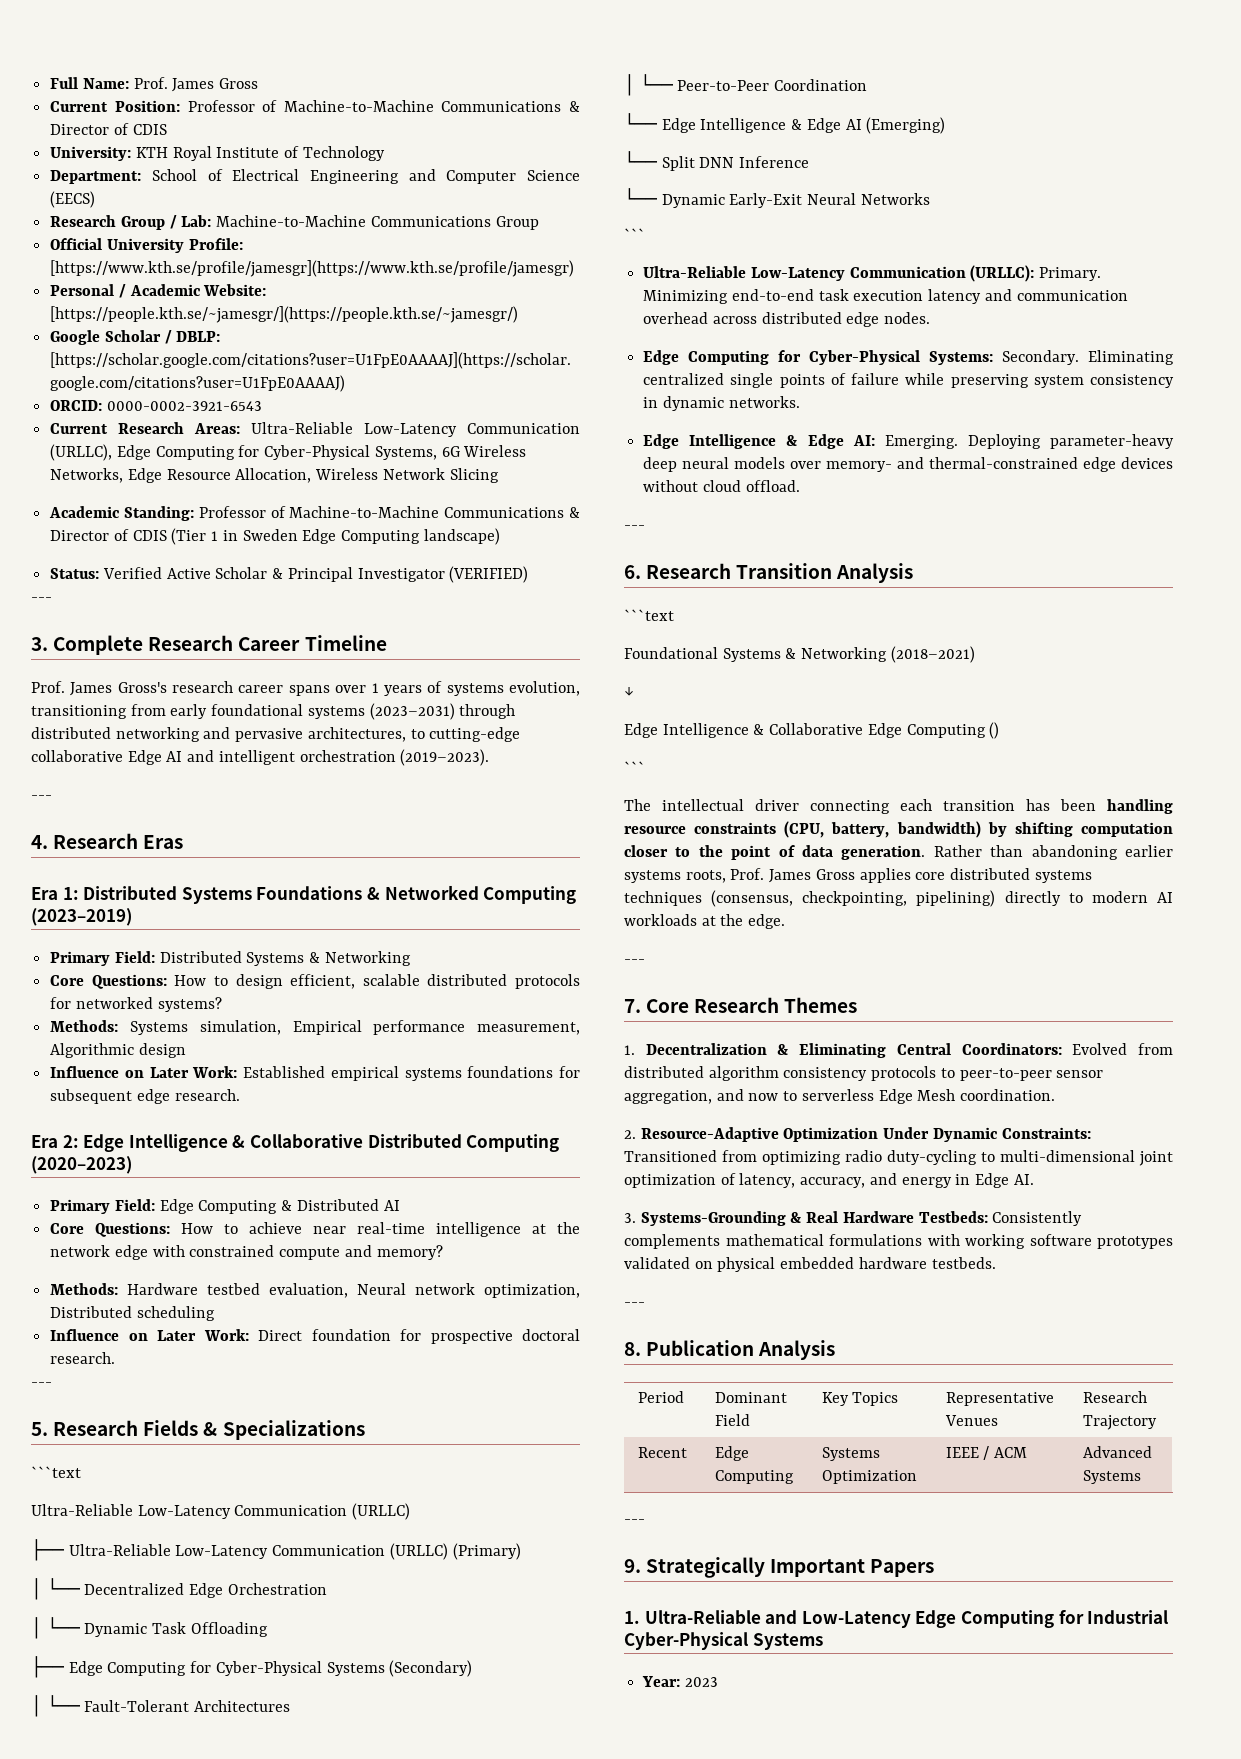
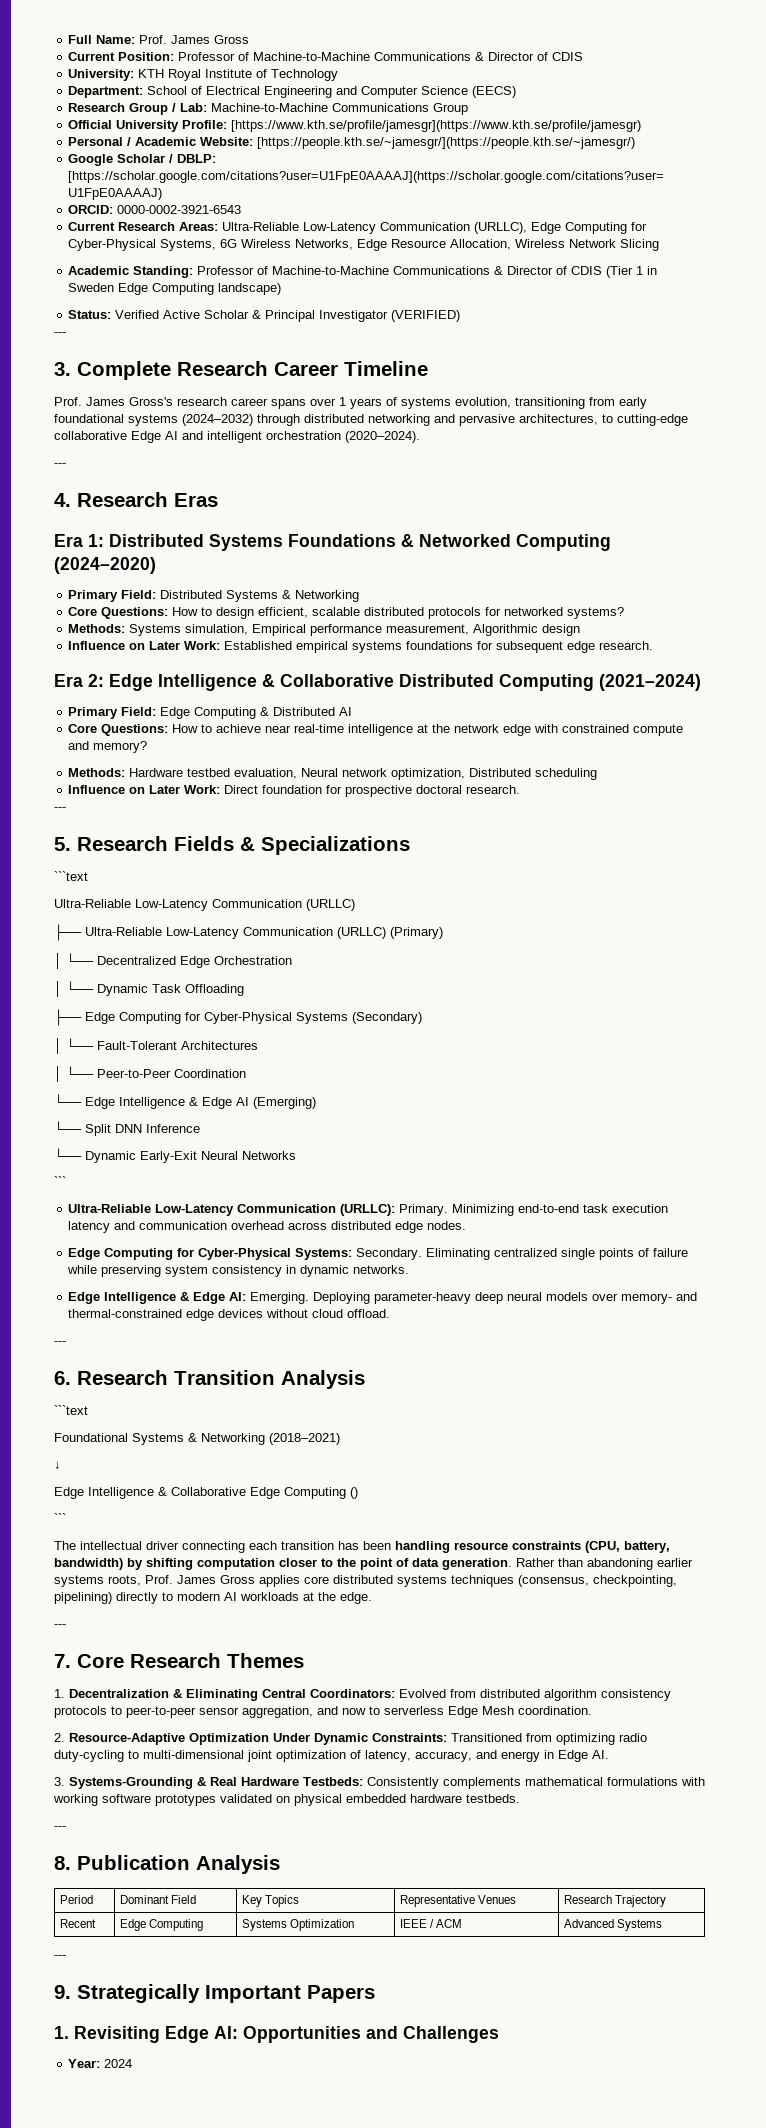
- Prof. James Gross's research career spans over 1 years of systems evolution, transitioning from early foundational systems (2023–2031) through distributed networking and pervasive architectures, to cutting-edge collaborative Edge AI and intelligent orchestration (2019–2023).
+ Prof. James Gross's research career spans over 1 years of systems evolution, transitioning from early foundational systems (2024–2032) through distributed networking and pervasive architectures, to cutting-edge collaborative Edge AI and intelligent orchestration (2020–2024).
- Era 1: Distributed Systems Foundations & Networked Computing (2023–2019)
+ Era 1: Distributed Systems Foundations & Networked Computing (2024–2020)
- Era 2: Edge Intelligence & Collaborative Distributed Computing (2020–2023)
+ Era 2: Edge Intelligence & Collaborative Distributed Computing (2021–2024)
- 1. Ultra-Reliable and Low-Latency Edge Computing for Industrial Cyber-Physical Systems
+ 1. Revisiting Edge AI: Opportunities and Challenges
- Year: 2023
+ Year: 2024

